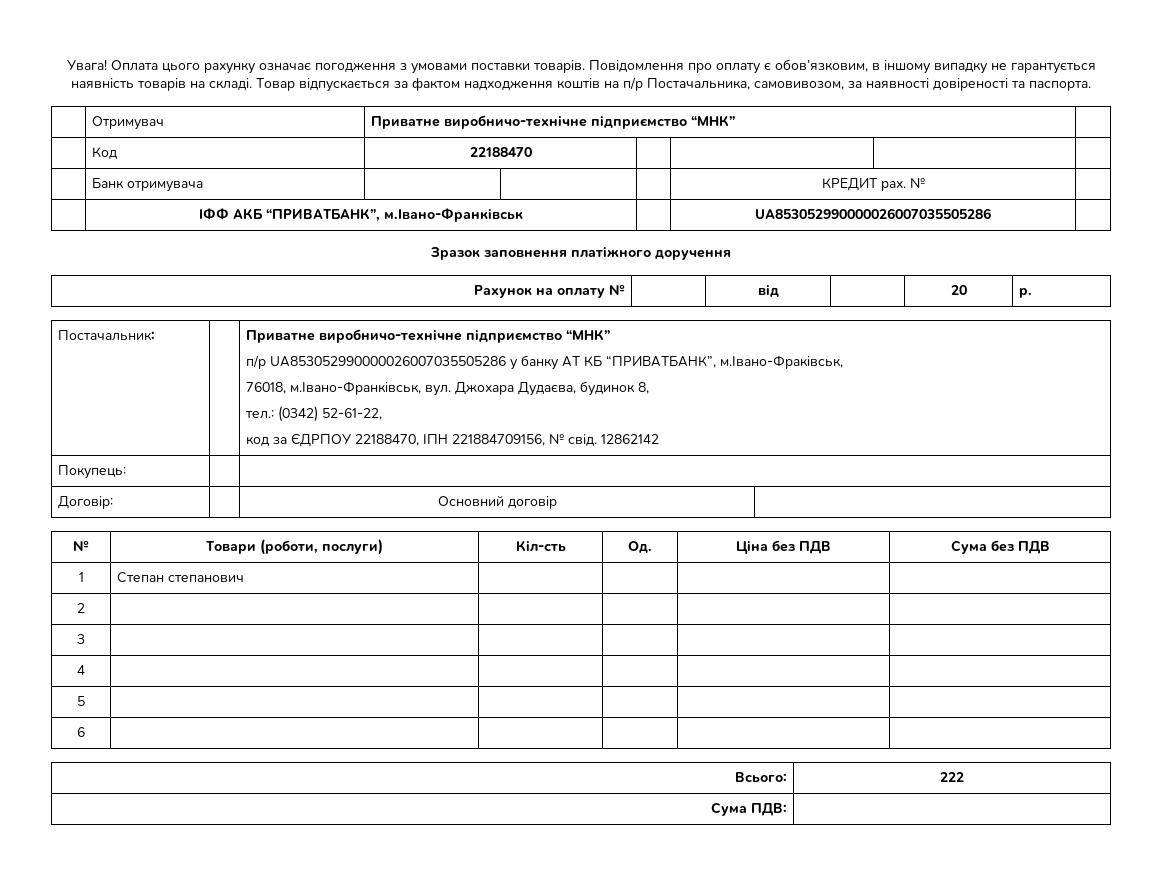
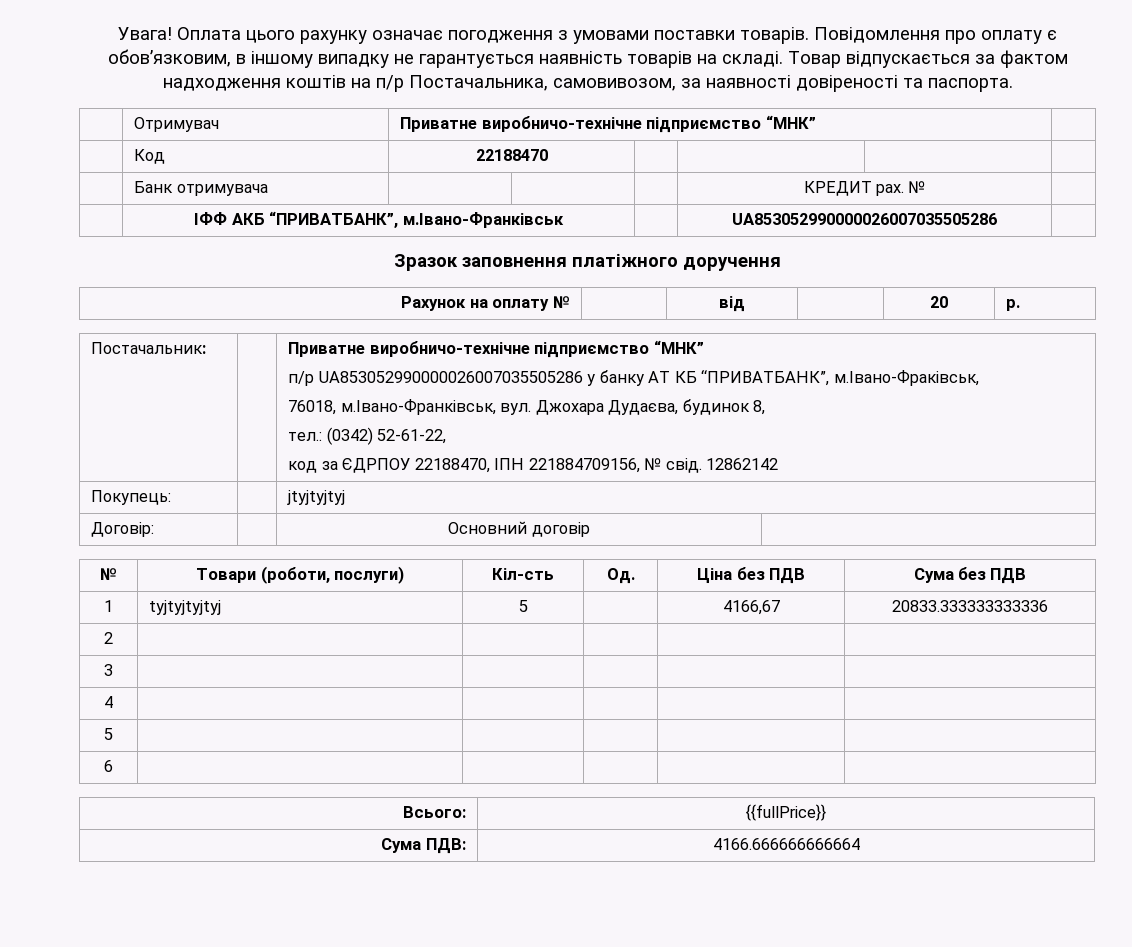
- Покупець: | |
+ Покупець: | | jtyjtyjtyj
- 1 | Степан степанович | | | |
+ 1 | tyjtyjtyjtyj | 5 | | 4166,67 | 20833.333333333336
- Всього: | 222
+ Всього: | {{fullPrice}}
- Сума ПДВ: |
+ Сума ПДВ: | 4166.666666666664

